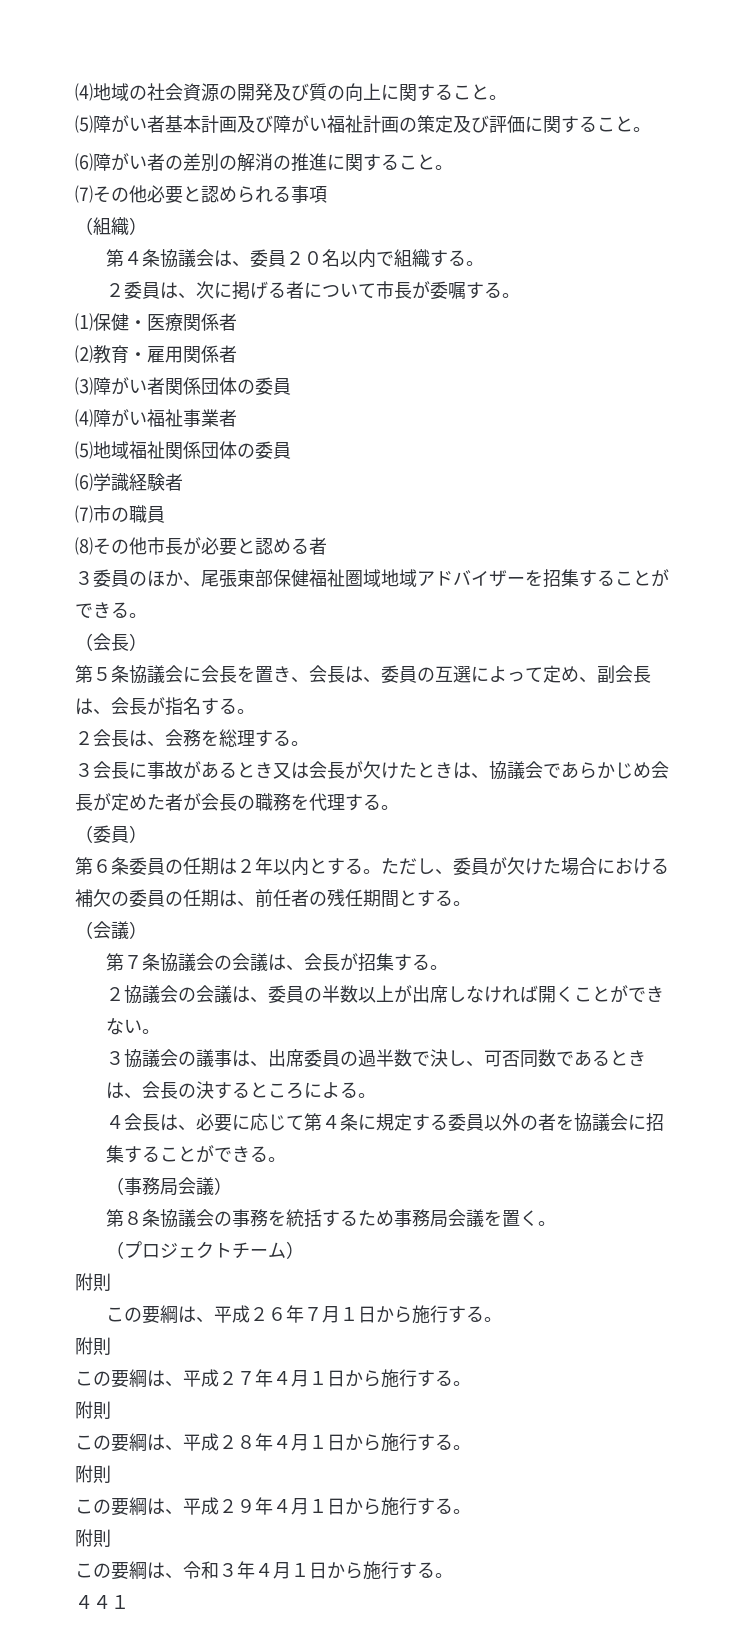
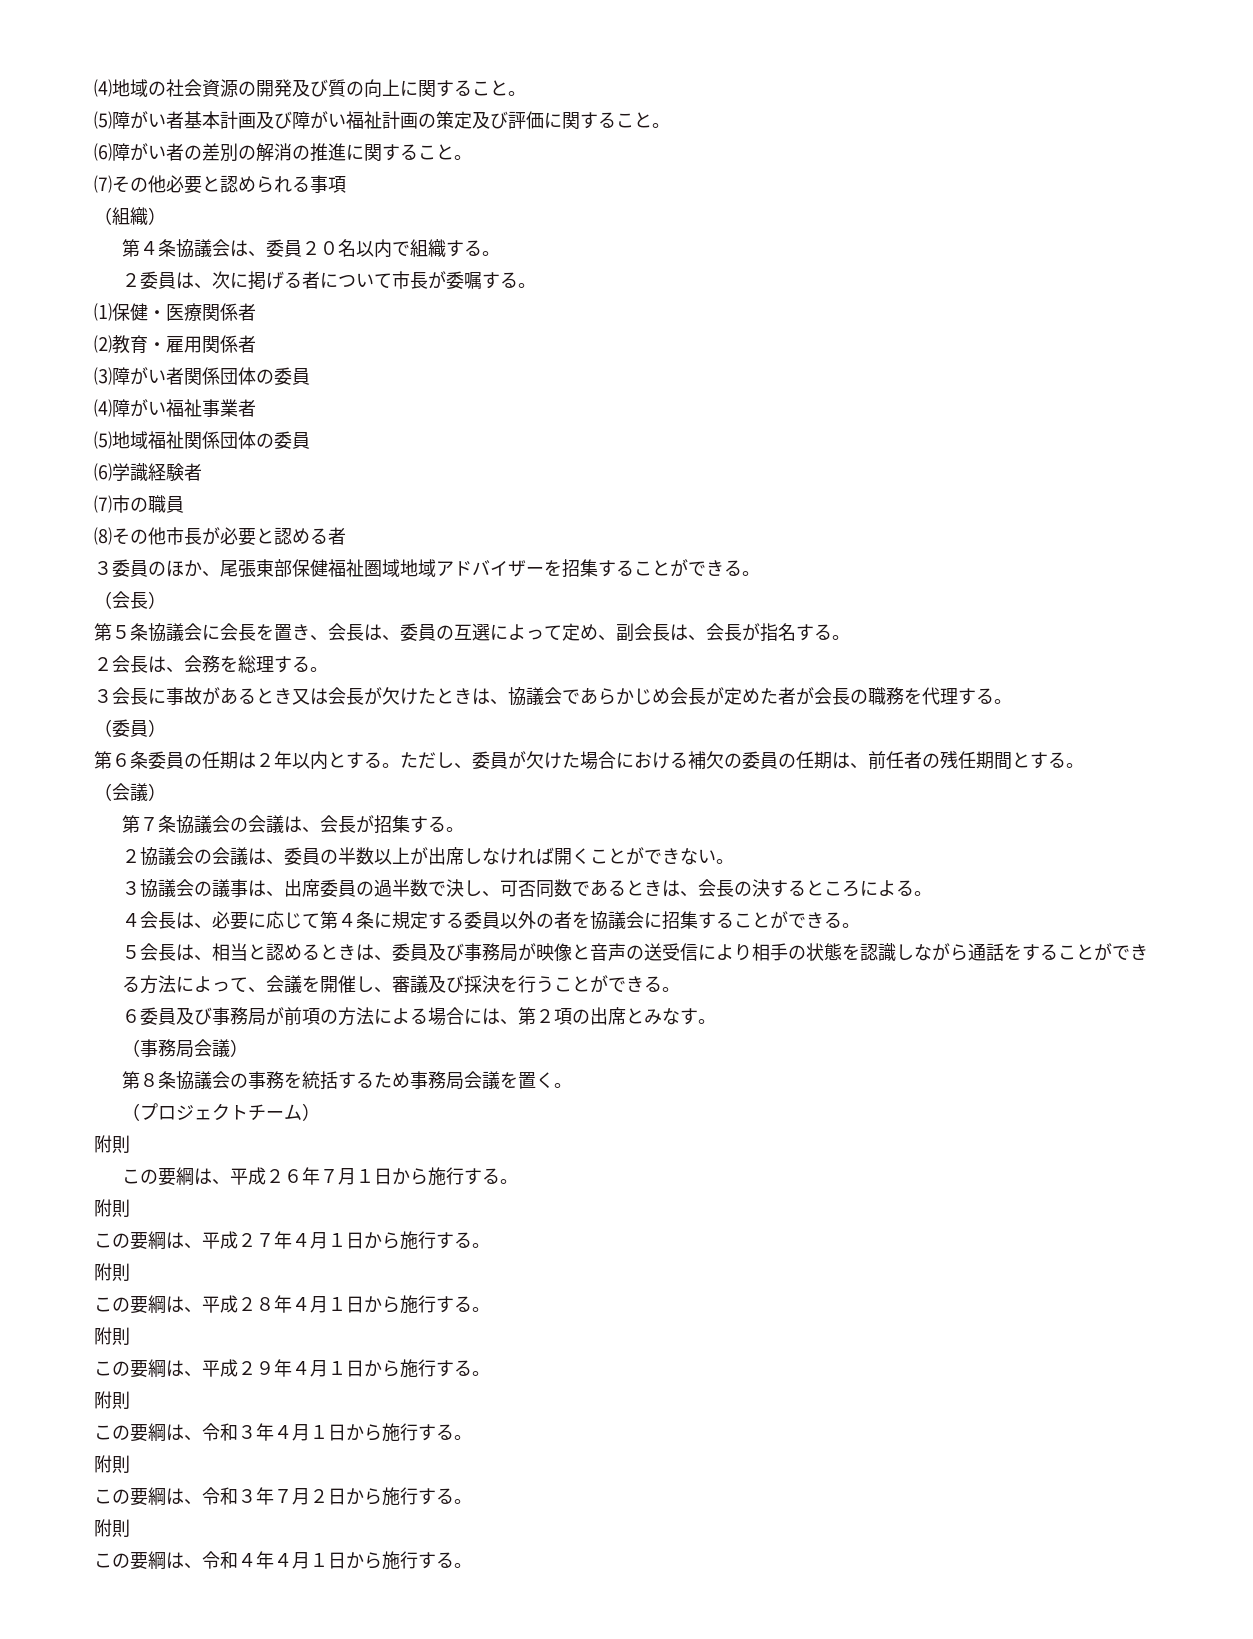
+ ５会長は、相当と認めるときは、委員及び事務局が映像と音声の送受信により相手の状態を認識しながら通話をすることができる方法によって、会議を開催し、審議及び採決を行うことができる。
+ ６委員及び事務局が前項の方法による場合には、第２項の出席とみなす。
  この要綱は、令和３年４月１日から施行する。
- ４４１
+ 附則
+ この要綱は、令和３年７月２日から施行する。
+ 附則
+ この要綱は、令和４年４月１日から施行する。

